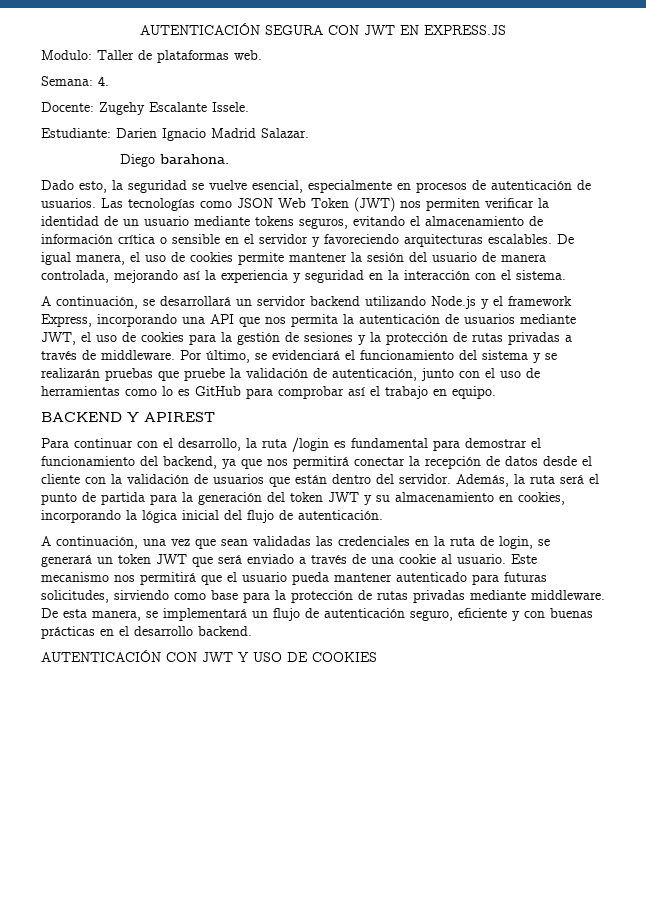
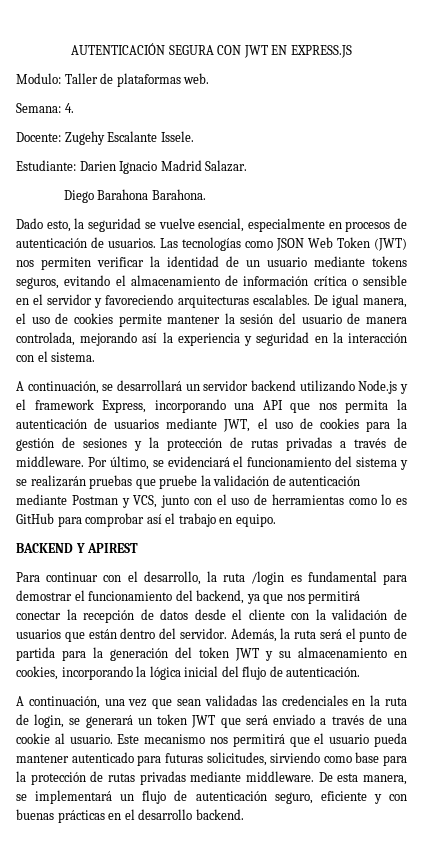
- Diego barahona.
+ Diego Barahona Barahona.
- Por último, se evidenciará el funcionamiento del sistema y se realizarán pruebas que pruebe la validación de autenticación, junto con el uso de herramientas como lo es GitHub para comprobar así el trabajo en equipo.
+ Por último, se evidenciará el funcionamiento del sistema y se realizarán pruebas que pruebe la validación de autenticación mediante Postman y VCS, junto con el uso de herramientas como lo es GitHub para comprobar así el trabajo en equipo.
- AUTENTICACIÓN CON JWT Y USO DE COOKIES

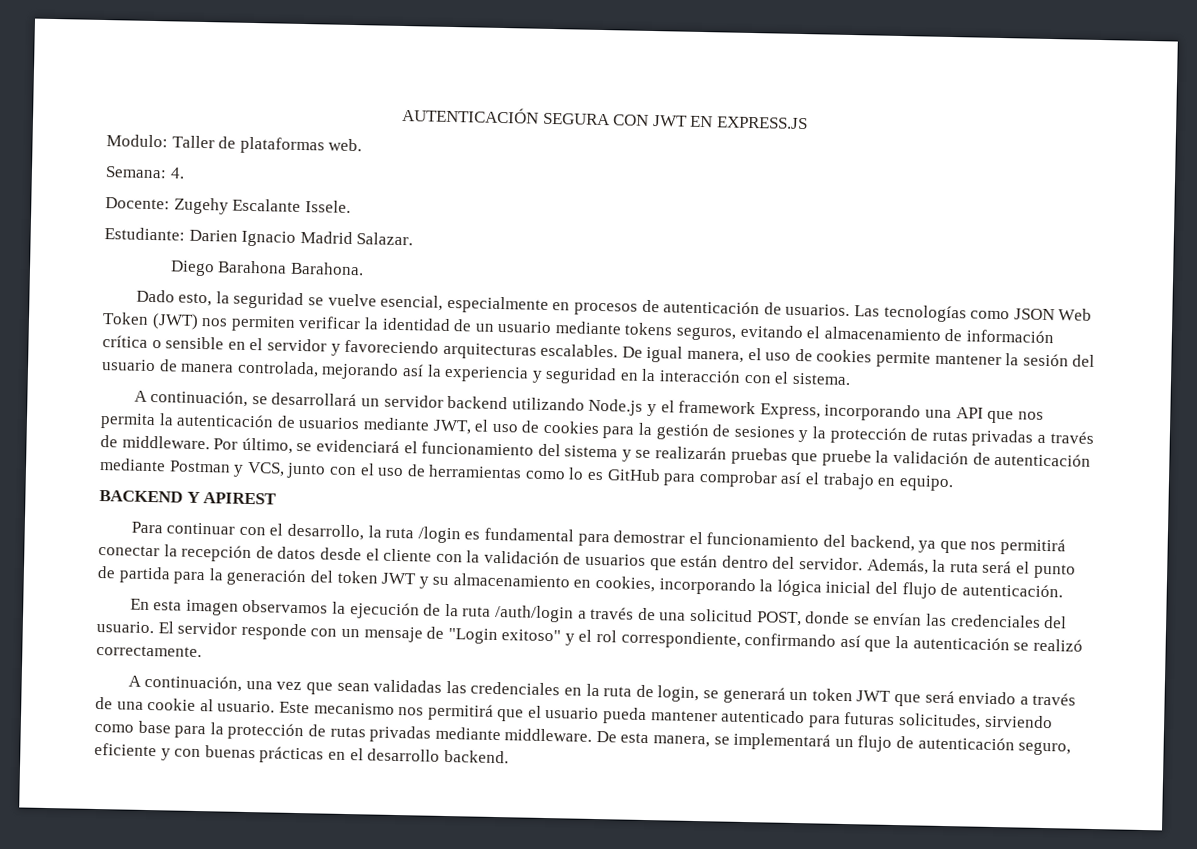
+ En esta imagen observamos la ejecución de la ruta /auth/login a través de una solicitud POST, donde se envían las credenciales del usuario. El servidor responde con un mensaje de "Login exitoso" y el rol correspondiente, confirmando así que la autenticación se realizó correctamente.

